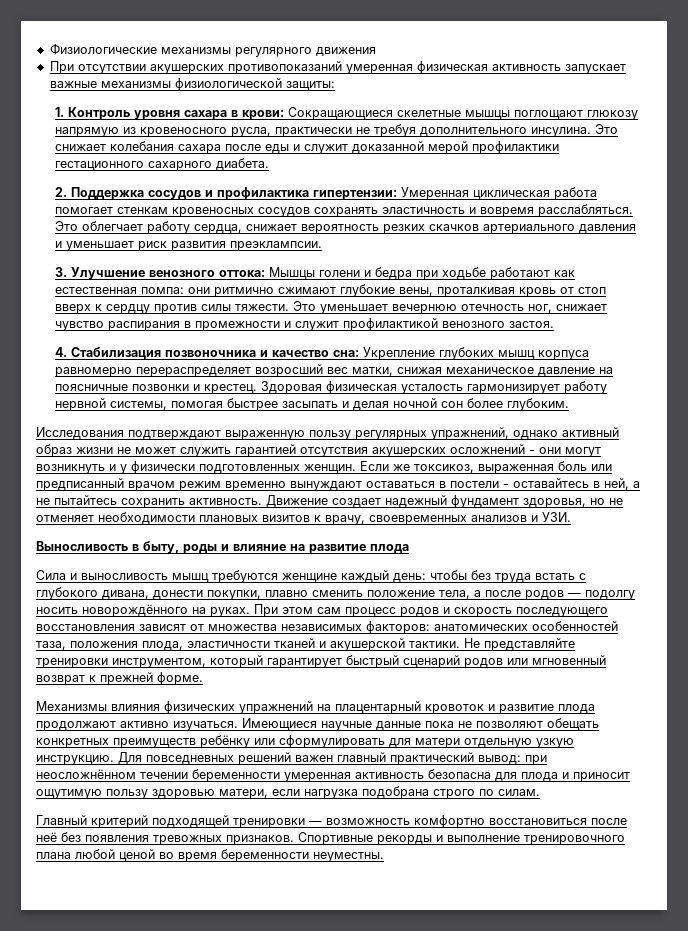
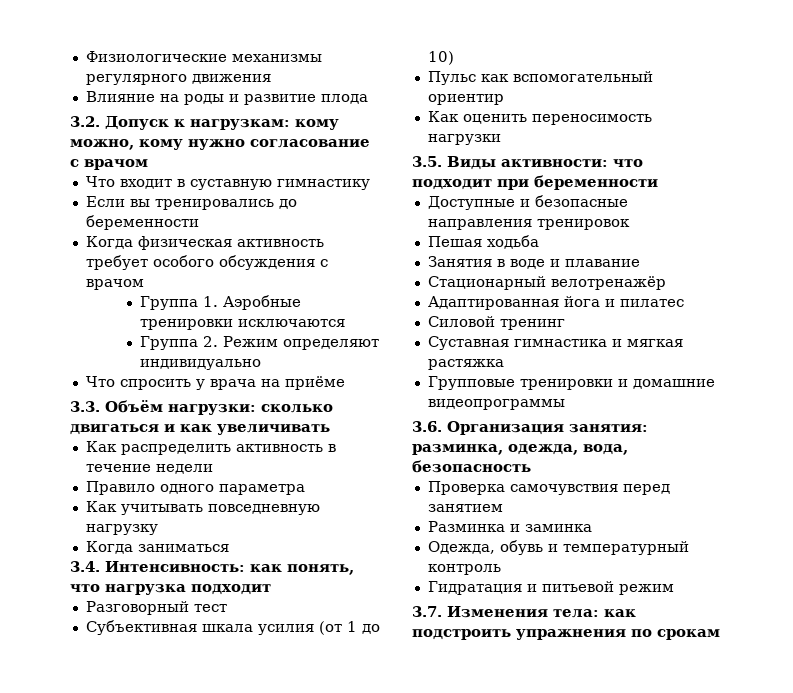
- При отсутствии акушерских противопоказаний умеренная физическая активность запускает важные механизмы физиологической защиты:
- 1. Контроль уровня сахара в крови: Сокращающиеся скелетные мышцы поглощают глюкозу напрямую из кровеносного русла, практически не требуя дополнительного инсулина. Это снижает колебания сахара после еды и служит доказанной мерой профилактики гестационного сахарного диабета.
- 2. Поддержка сосудов и профилактика гипертензии: Умеренная циклическая работа помогает стенкам кровеносных сосудов сохранять эластичность и вовремя расслабляться. Это облегчает работу сердца, снижает вероятность резких скачков артериального давления и уменьшает риск развития преэклампсии.
- 3. Улучшение венозного оттока: Мышцы голени и бедра при ходьбе работают как естественная помпа: они ритмично сжимают глубокие вены, проталкивая кровь от стоп вверх к сердцу против силы тяжести. Это уменьшает вечернюю отечность ног, снижает чувство распирания в промежности и служит профилактикой венозного застоя.
- 4. Стабилизация позвоночника и качество сна: Укрепление глубоких мышц корпуса равномерно перераспределяет возросший вес матки, снижая механическое давление на поясничные позвонки и крестец. Здоровая физическая усталость гармонизирует работу нервной системы, помогая быстрее засыпать и делая ночной сон более глубоким.
- Исследования подтверждают выраженную пользу регулярных упражнений, однако активный образ жизни не может служить гарантией отсутствия акушерских осложнений - они могут возникнуть и у физически подготовленных женщин. Если же токсикоз, выраженная боль или предписанный врачом режим временно вынуждают оставаться в постели - оставайтесь в ней, а не пытайтесь сохранить активность. Движение создает надежный фундамент здоровья, но не отменяет необходимости плановых визитов к врачу, своевременных анализов и УЗИ.
- Выносливость в быту, роды и влияние на развитие плода
- Сила и выносливость мышц требуются женщине каждый день: чтобы без труда встать с глубокого дивана, донести покупки, плавно сменить положение тела, а после родов — подолгу носить новорождённого на руках. При этом сам процесс родов и скорость последующего восстановления зависят от множества независимых факторов: анатомических особенностей таза, положения плода, эластичности тканей и акушерской тактики. Не представляйте тренировки инструментом, который гарантирует быстрый сценарий родов или мгновенный возврат к прежней форме.
- Механизмы влияния физических упражнений на плацентарный кровоток и развитие плода продолжают активно изучаться. Имеющиеся научные данные пока не позволяют обещать конкретных преимуществ ребёнку или сформулировать для матери отдельную узкую инструкцию. Для повседневных решений важен главный практический вывод: при неосложнённом течении беременности умеренная активность безопасна для плода и приносит ощутимую пользу здоровью матери, если нагрузка подобрана строго по силам.
- Главный критерий подходящей тренировки — возможность комфортно восстановиться после неё без появления тревожных признаков. Спортивные рекорды и выполнение тренировочного плана любой ценой во время беременности неуместны.
+ Влияние на роды и развитие плода
+ 3.2. Допуск к нагрузкам: кому можно, кому нужно согласование с врачом
+ Что входит в суставную гимнастику
+ Если вы тренировались до беременности
+ Когда физическая активность требует особого обсуждения с врачом
+ Группа 1. Аэробные тренировки исключаются
+ Группа 2. Режим определяют индивидуально
+ Что спросить у врача на приёме
+ 3.3. Объём нагрузки: сколько двигаться и как увеличивать
+ Как распределить активность в течение недели
+ Правило одного параметра
+ Как учитывать повседневную нагрузку
+ Когда заниматься
+ 3.4. Интенсивность: как понять, что нагрузка подходит
+ Разговорный тест
+ Субъективная шкала усилия (от 1 до 10)
+ Пульс как вспомогательный ориентир
+ Как оценить переносимость нагрузки
+ 3.5. Виды активности: что подходит при беременности
+ Доступные и безопасные направления тренировок
+ Пешая ходьба
+ Занятия в воде и плавание
+ Стационарный велотренажёр
+ Адаптированная йога и пилатес
+ Силовой тренинг
+ Суставная гимнастика и мягкая растяжка
+ Групповые тренировки и домашние видеопрограммы
+ 3.6. Организация занятия: разминка, одежда, вода, безопасность
+ Проверка самочувствия перед занятием
+ Разминка и заминка
+ Одежда, обувь и температурный контроль
+ Гидратация и питьевой режим
+ 3.7. Изменения тела: как подстроить упражнения по срокам

